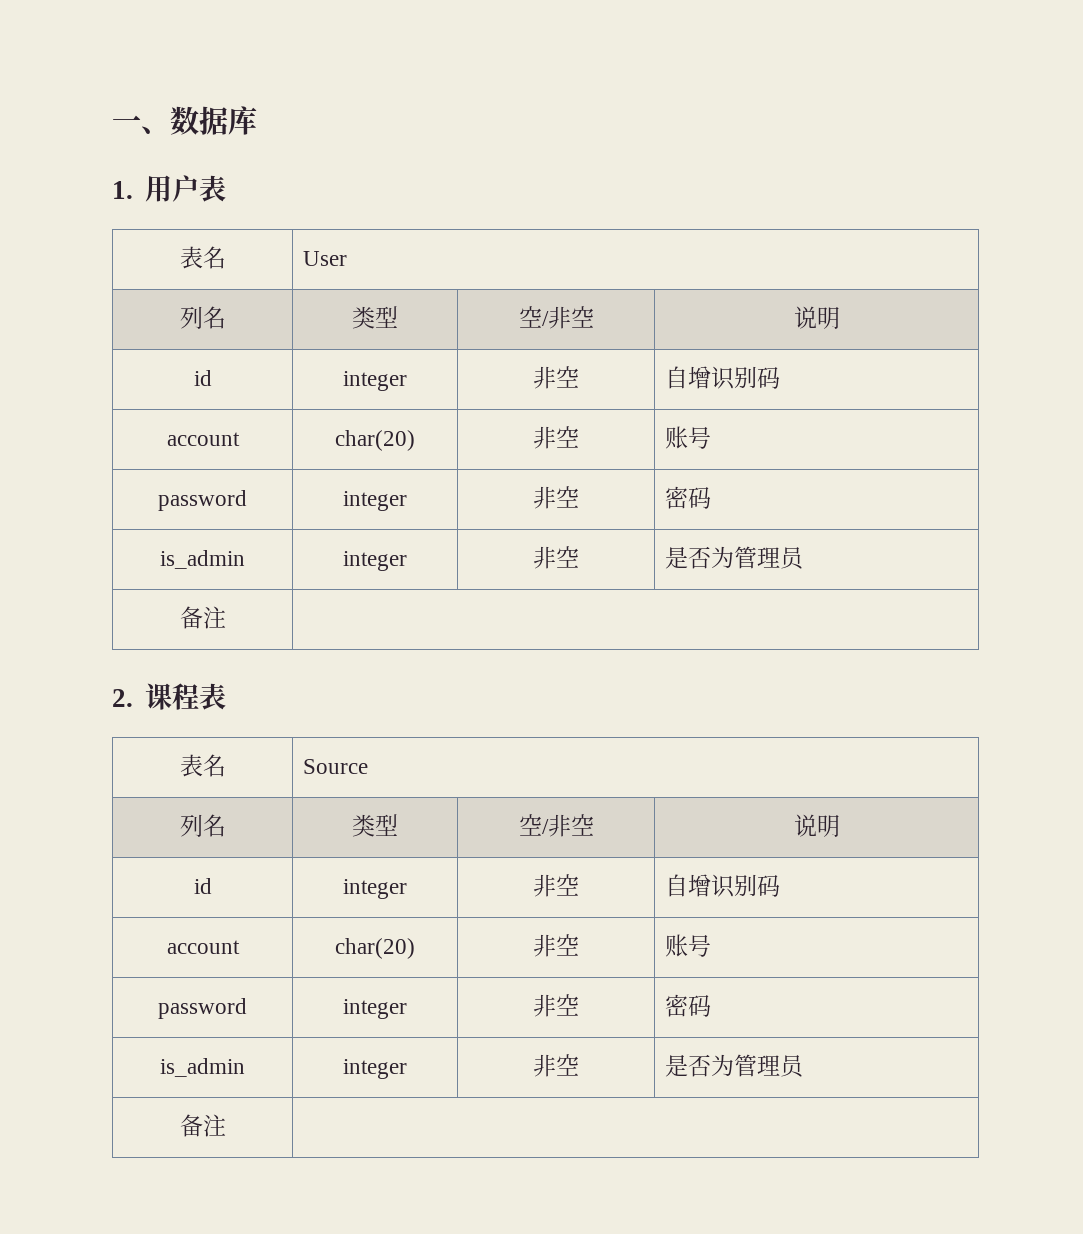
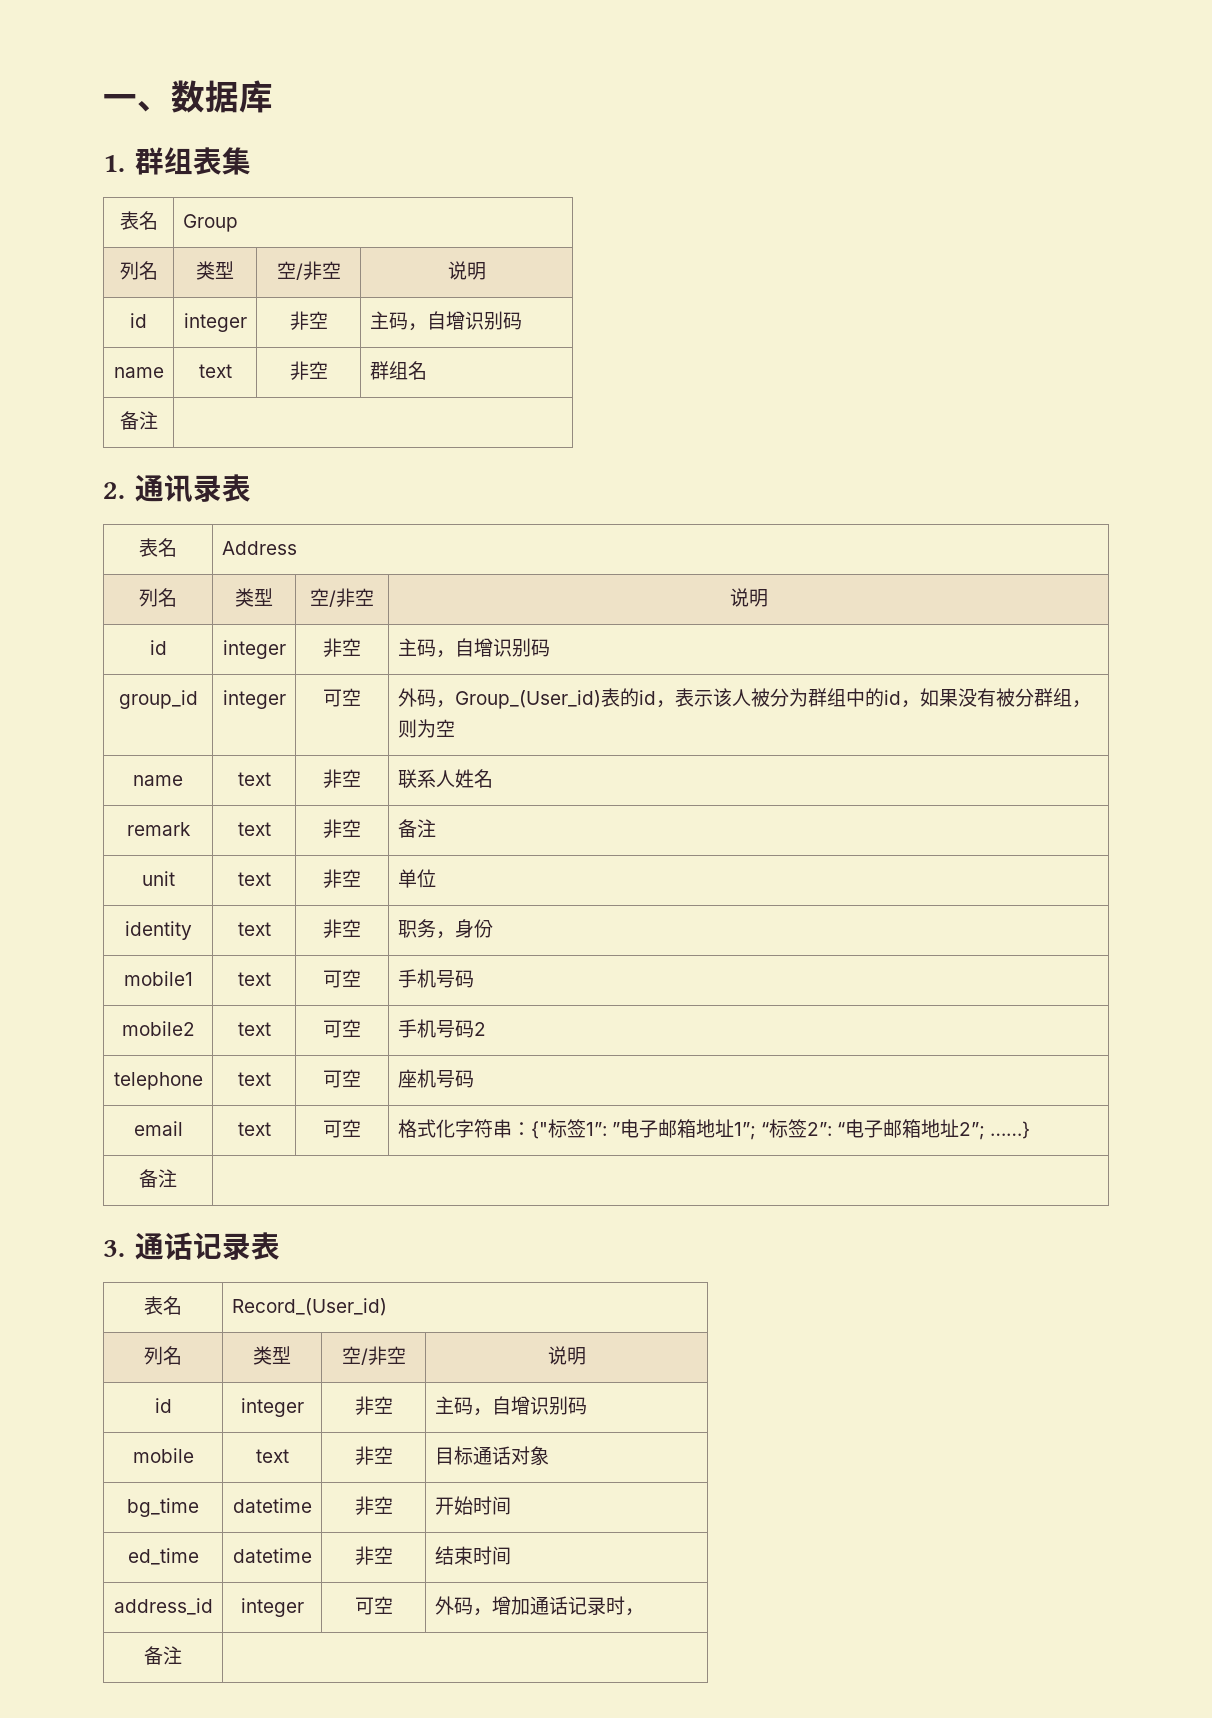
- 1.用户表
- 表名 | User
+ 1.群组表集
+ 表名 | Group
  列名 | 类型 | 空/非空 | 说明
- id | integer | 非空 | 自增识别码
- account | char(20) | 非空 | 账号
- password | integer | 非空 | 密码
- is_admin | integer | 非空 | 是否为管理员
+ id | integer | 非空 | 主码，自增识别码
+ name | text | 非空 | 群组名
- 2.课程表
- 表名 | Source
+ 2.通讯录表
+ 表名 | Address
  列名 | 类型 | 空/非空 | 说明
- id | integer | 非空 | 自增识别码
- account | char(20) | 非空 | 账号
- password | integer | 非空 | 密码
- is_admin | integer | 非空 | 是否为管理员
+ id | integer | 非空 | 主码，自增识别码
+ group_id | integer | 可空 | 外码，Group_(User_id)表的id，表示该人被分为群组中的id，如果没有被分群组，则为空
+ name | text | 非空 | 联系人姓名
+ remark | text | 非空 | 备注
+ unit | text | 非空 | 单位
+ identity | text | 非空 | 职务，身份
+ mobile1 | text | 可空 | 手机号码
+ mobile2 | text | 可空 | 手机号码2
+ telephone | text | 可空 | 座机号码
+ email | text | 可空 | 格式化字符串：{"标签1”: ”电子邮箱地址1”; “标签2”: “电子邮箱地址2”; ……}
+ 备注 |
+ 3.通话记录表
+ 表名 | Record_(User_id)
+ 列名 | 类型 | 空/非空 | 说明
+ id | integer | 非空 | 主码，自增识别码
+ mobile | text | 非空 | 目标通话对象
+ bg_time | datetime | 非空 | 开始时间
+ ed_time | datetime | 非空 | 结束时间
+ address_id | integer | 可空 | 外码，增加通话记录时，

